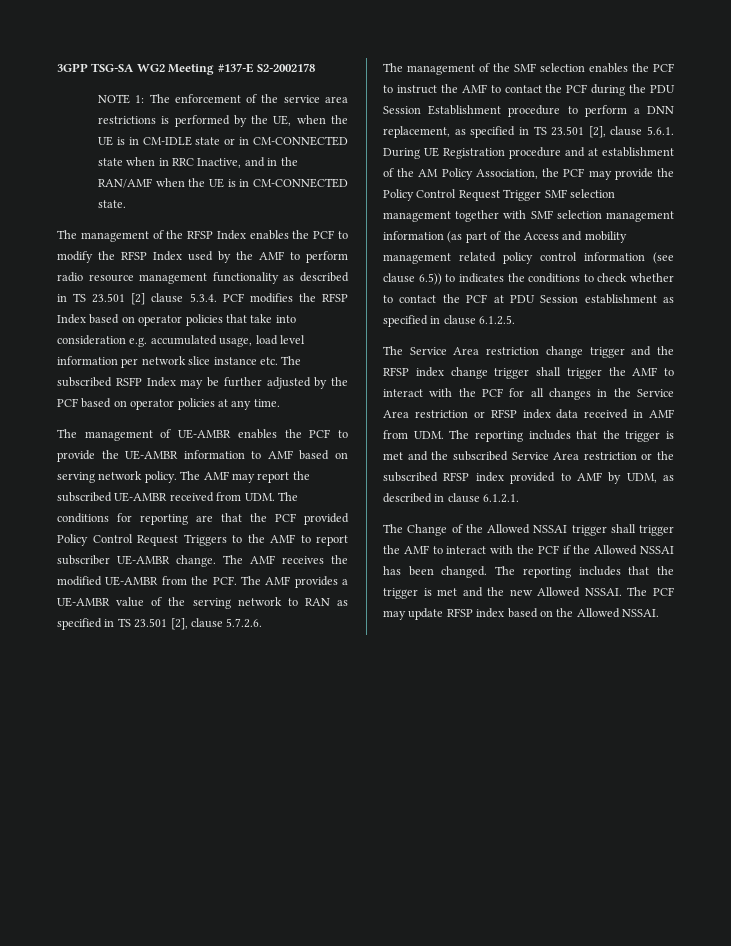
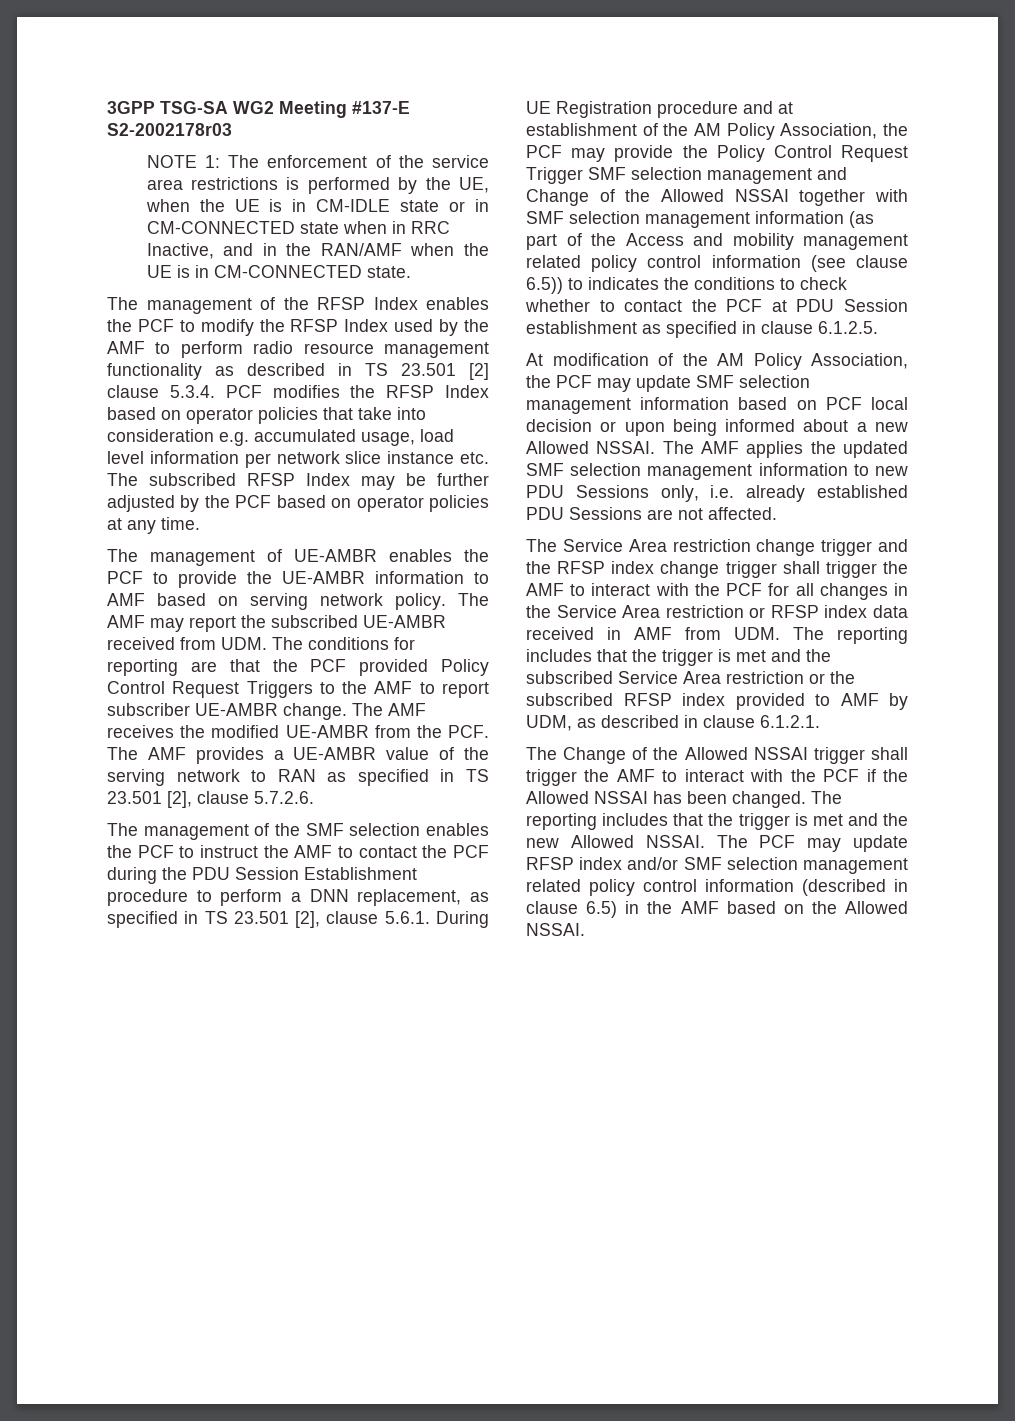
- 3GPP TSG-SA WG2 Meeting #137-E S2-2002178
+ 3GPP TSG-SA WG2 Meeting #137-E S2-2002178r03
- The management of the RFSP Index enables the PCF to modify the RFSP Index used by the AMF to perform radio resource management functionality as described in TS 23.501 [2] clause 5.3.4. PCF modifies the RFSP Index based on operator policies that take into consideration e.g. accumulated usage, load level information per network slice instance etc. The subscribed RSFP Index may be further adjusted by the PCF based on operator policies at any time.
+ The management of the RFSP Index enables the PCF to modify the RFSP Index used by the AMF to perform radio resource management functionality as described in TS 23.501 [2] clause 5.3.4. PCF modifies the RFSP Index based on operator policies that take into consideration e.g. accumulated usage, load level information per network slice instance etc. The subscribed RFSP Index may be further adjusted by the PCF based on operator policies at any time.
- The management of the SMF selection enables the PCF to instruct the AMF to contact the PCF during the PDU Session Establishment procedure to perform a DNN replacement, as specified in TS 23.501 [2], clause 5.6.1. During UE Registration procedure and at establishment of the AM Policy Association, the PCF may provide the Policy Control Request Trigger SMF selection management together with SMF selection management information (as part of the Access and mobility management related policy control information (see clause 6.5)) to indicates the conditions to check whether to contact the PCF at PDU Session establishment as specified in clause 6.1.2.5.
+ The management of the SMF selection enables the PCF to instruct the AMF to contact the PCF during the PDU Session Establishment procedure to perform a DNN replacement, as specified in TS 23.501 [2], clause 5.6.1. During UE Registration procedure and at establishment of the AM Policy Association, the PCF may provide the Policy Control Request Trigger SMF selection management and Change of the Allowed NSSAI together with SMF selection management information (as part of the Access and mobility management related policy control information (see clause 6.5)) to indicates the conditions to check whether to contact the PCF at PDU Session establishment as specified in clause 6.1.2.5.
+ At modification of the AM Policy Association, the PCF may update SMF selection management information based on PCF local decision or upon being informed about a new Allowed NSSAI. The AMF applies the updated SMF selection management information to new PDU Sessions only, i.e. already established PDU Sessions are not affected.
- The PCF may update RFSP index based on the Allowed NSSAI.
+ The PCF may update RFSP index and/or SMF selection management related policy control information (described in clause 6.5) in the AMF based on the Allowed NSSAI.

